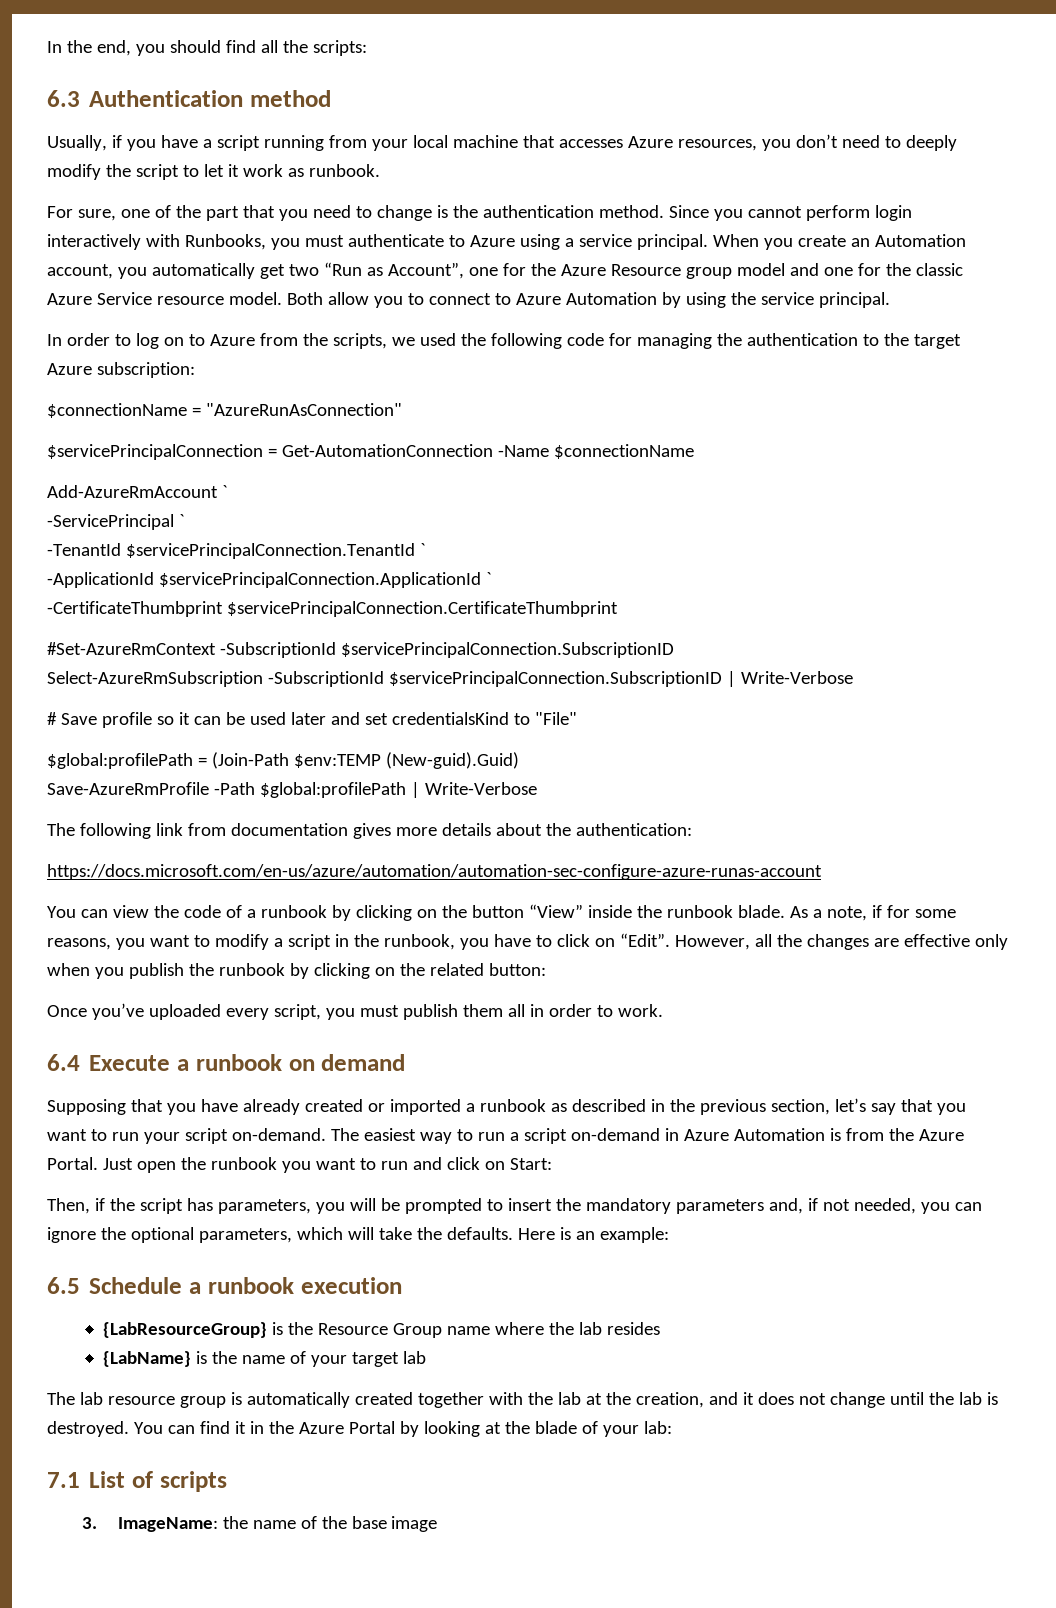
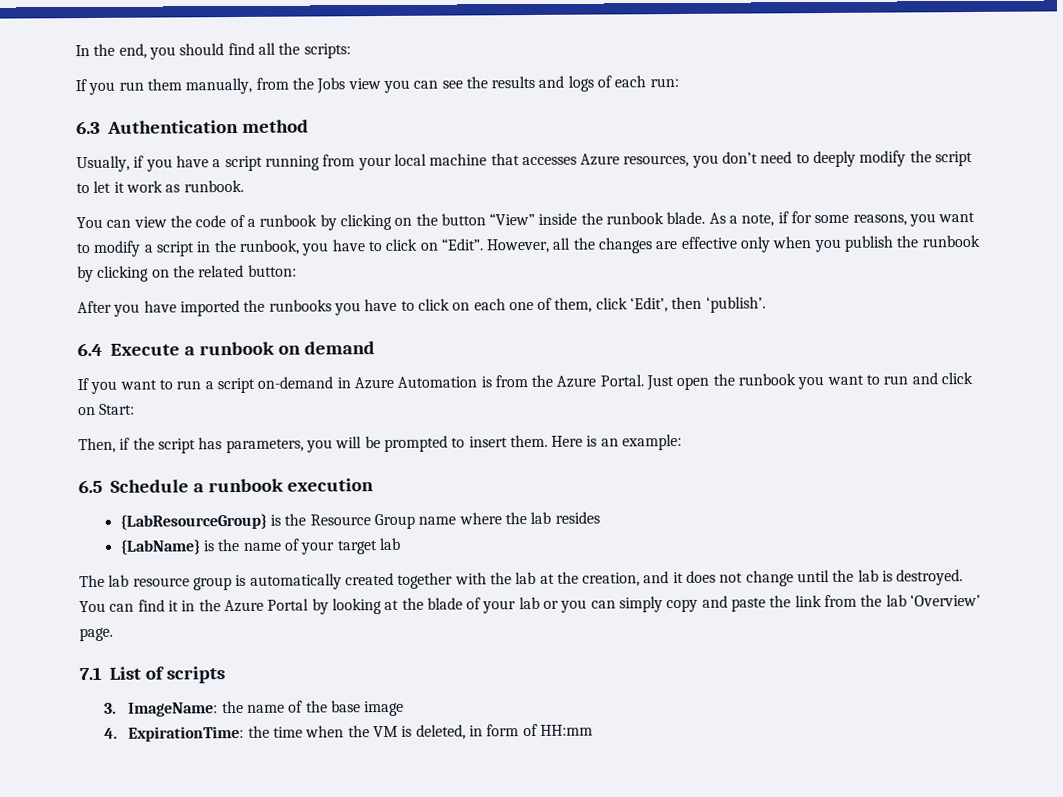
+ If you run them manually, from the Jobs view you can see the results and logs of each run:
- For sure, one of the part that you need to change is the authentication method. Since you cannot perform login interactively with Runbooks, you must authenticate to Azure using a service principal. When you create an Automation account, you automatically get two “Run as Account”, one for the Azure Resource group model and one for the classic Azure Service resource model. Both allow you to connect to Azure Automation by using the service principal.
- In order to log on to Azure from the scripts, we used the following code for managing the authentication to the target Azure subscription:
- $connectionName = "AzureRunAsConnection"
- $servicePrincipalConnection = Get-AutomationConnection -Name $connectionName
- Add-AzureRmAccount `
- -ServicePrincipal `
- -TenantId $servicePrincipalConnection.TenantId `
- -ApplicationId $servicePrincipalConnection.ApplicationId `
- -CertificateThumbprint $servicePrincipalConnection.CertificateThumbprint
- #Set-AzureRmContext -SubscriptionId $servicePrincipalConnection.SubscriptionID
- Select-AzureRmSubscription -SubscriptionId $servicePrincipalConnection.SubscriptionID | Write-Verbose
- # Save profile so it can be used later and set credentialsKind to "File"
- $global:profilePath = (Join-Path $env:TEMP (New-guid).Guid)
- Save-AzureRmProfile -Path $global:profilePath | Write-Verbose
- The following link from documentation gives more details about the authentication:
- https://docs.microsoft.com/en-us/azure/automation/automation-sec-configure-azure-runas-account
- Once you’ve uploaded every script, you must publish them all in order to work.
+ After you have imported the runbooks you have to click on each one of them, click ‘Edit’, then ‘publish’.
- Supposing that you have already created or imported a runbook as described in the previous section, let’s say that you want to run your script on-demand. The easiest way to run a script on-demand in Azure Automation is from the Azure Portal.
+ If you want to run a script on-demand in Azure Automation is from the Azure Portal.
- Then, if the script has parameters, you will be prompted to insert the mandatory parameters and, if not needed, you can ignore the optional parameters, which will take the defaults.
+ Then, if the script has parameters, you will be prompted to insert them.
- You can find it in the Azure Portal by looking at the blade of your lab:
+ You can find it in the Azure Portal by looking at the blade of your lab or you can simply copy and paste the link from the lab ‘Overview’ page.
+ 4. ExpirationTime: the time when the VM is deleted, in form of HH:mm

